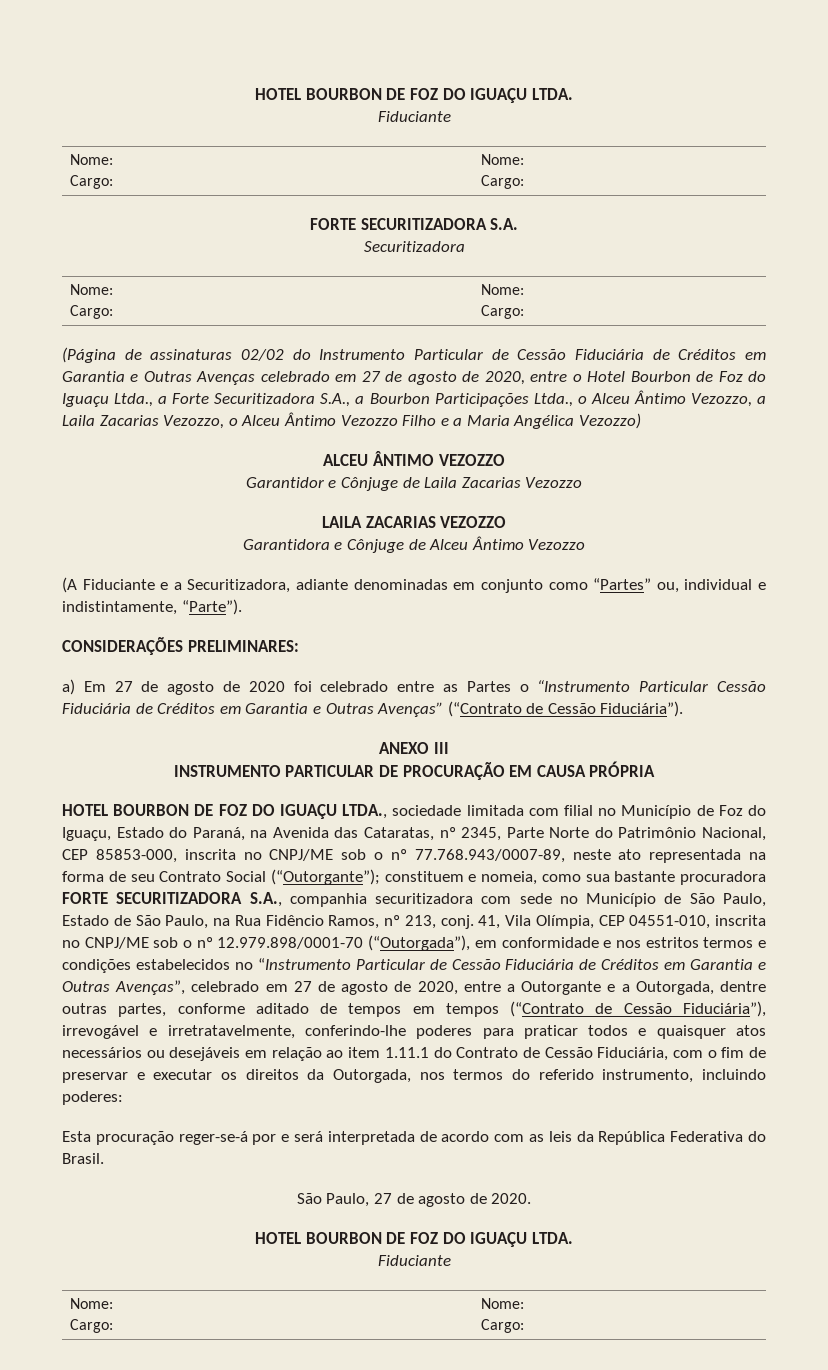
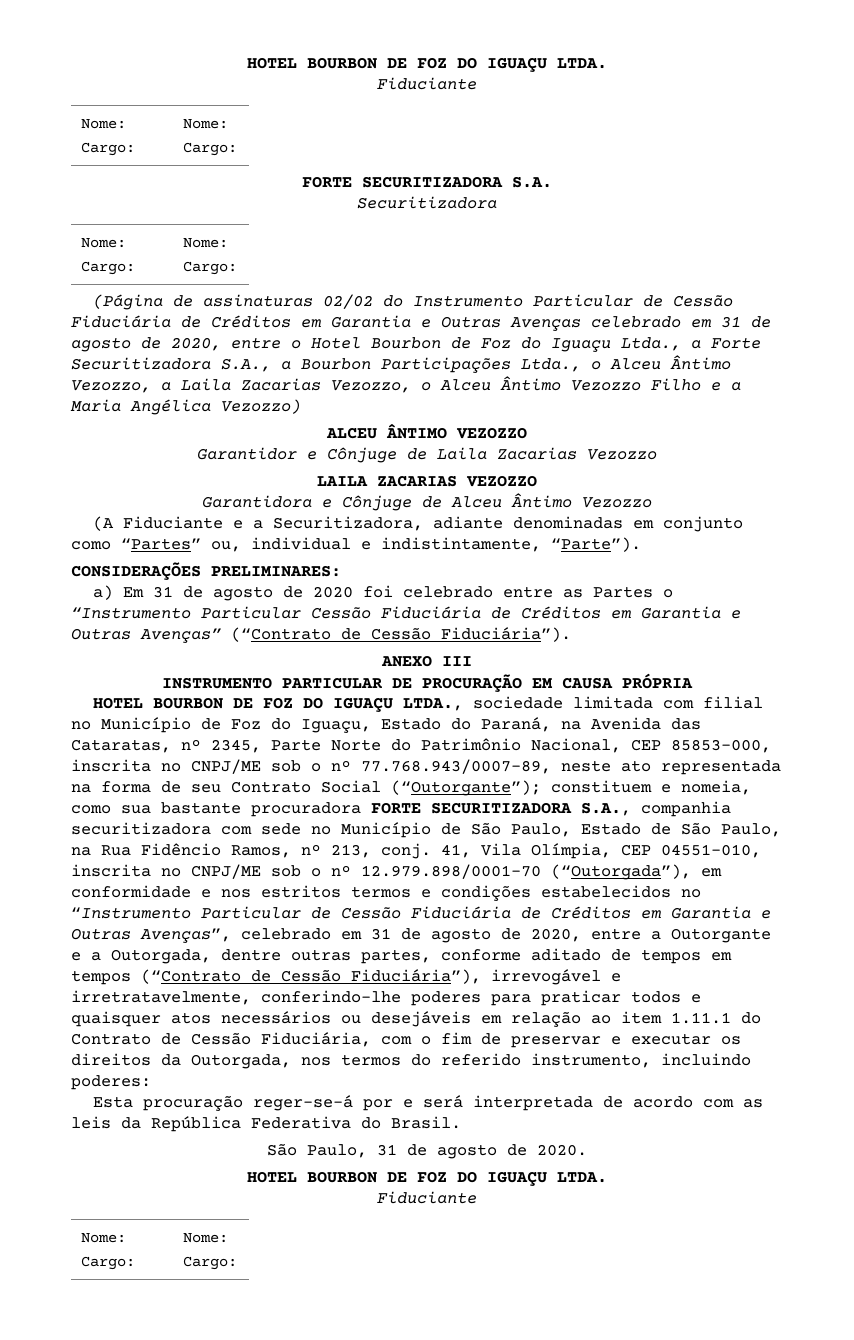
- (Página de assinaturas 02/02 do Instrumento Particular de Cessão Fiduciária de Créditos em Garantia e Outras Avenças celebrado em 27 de agosto de 2020, entre o Hotel Bourbon de Foz do Iguaçu Ltda., a Forte Securitizadora S.A., a Bourbon Participações Ltda., o Alceu Ântimo Vezozzo, a Laila Zacarias Vezozzo, o Alceu Ântimo Vezozzo Filho e a Maria Angélica Vezozzo)
+ (Página de assinaturas 02/02 do Instrumento Particular de Cessão Fiduciária de Créditos em Garantia e Outras Avenças celebrado em 31 de agosto de 2020, entre o Hotel Bourbon de Foz do Iguaçu Ltda., a Forte Securitizadora S.A., a Bourbon Participações Ltda., o Alceu Ântimo Vezozzo, a Laila Zacarias Vezozzo, o Alceu Ântimo Vezozzo Filho e a Maria Angélica Vezozzo)
- a) Em 27 de agosto de 2020 foi celebrado entre as Partes o “Instrumento Particular Cessão Fiduciária de Créditos em Garantia e Outras Avenças” (“Contrato de Cessão Fiduciária”).
+ a) Em 31 de agosto de 2020 foi celebrado entre as Partes o “Instrumento Particular Cessão Fiduciária de Créditos em Garantia e Outras Avenças” (“Contrato de Cessão Fiduciária”).
- 41, Vila Olímpia, CEP 04551-010, inscrita no CNPJ/ME sob o nº 12.979.898/0001-70 (“Outorgada”), em conformidade e nos estritos termos e condições estabelecidos no “Instrumento Particular de Cessão Fiduciária de Créditos em Garantia e Outras Avenças”, celebrado em 27 de agosto de 2020, entre a Outorgante e a Outorgada, dentre outras partes, conforme aditado de tempos em tempos (“Contrato de Cessão Fiduciária”), irrevogável e irretratavelmente, conferindo-lhe poderes para praticar todos e quaisquer atos necessários ou desejáveis em relação ao item 1.11.1 do Contrato de Cessão Fiduciária, com o fim de preservar e executar os direitos da Outorgada, nos termos do referido instrumento, incluindo poderes:
+ 41, Vila Olímpia, CEP 04551-010, inscrita no CNPJ/ME sob o nº 12.979.898/0001-70 (“Outorgada”), em conformidade e nos estritos termos e condições estabelecidos no “Instrumento Particular de Cessão Fiduciária de Créditos em Garantia e Outras Avenças”, celebrado em 31 de agosto de 2020, entre a Outorgante e a Outorgada, dentre outras partes, conforme aditado de tempos em tempos (“Contrato de Cessão Fiduciária”), irrevogável e irretratavelmente, conferindo-lhe poderes para praticar todos e quaisquer atos necessários ou desejáveis em relação ao item 1.11.1 do Contrato de Cessão Fiduciária, com o fim de preservar e executar os direitos da Outorgada, nos termos do referido instrumento, incluindo poderes:
- São Paulo, 27 de agosto de 2020.
+ São Paulo, 31 de agosto de 2020.

